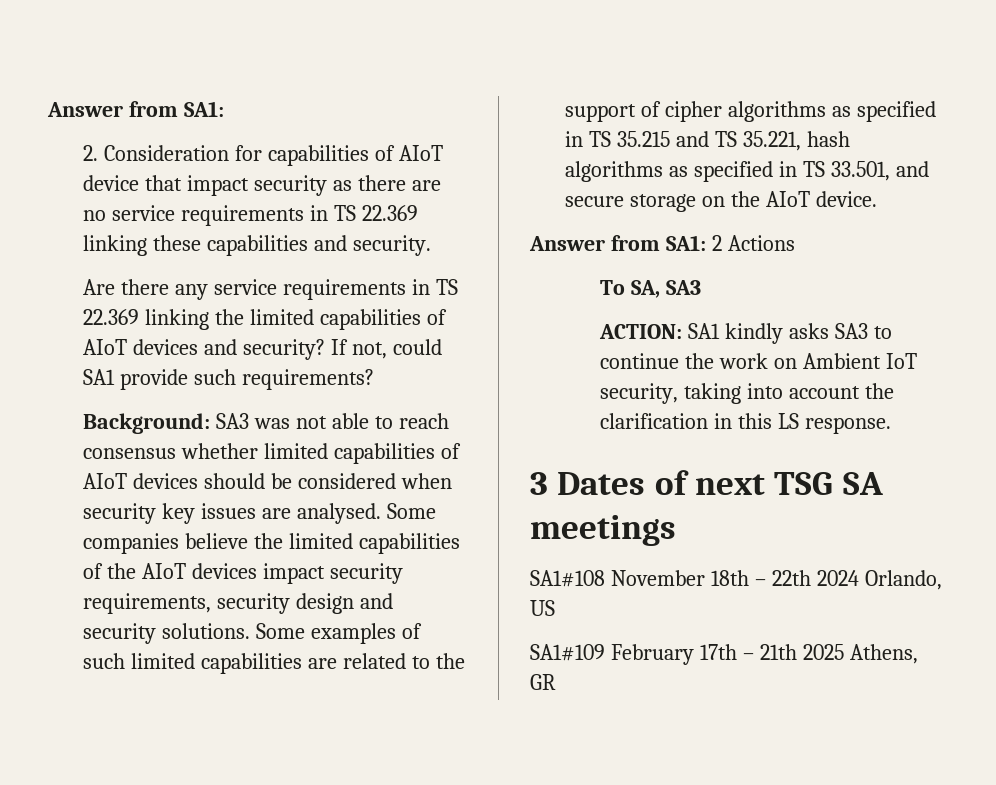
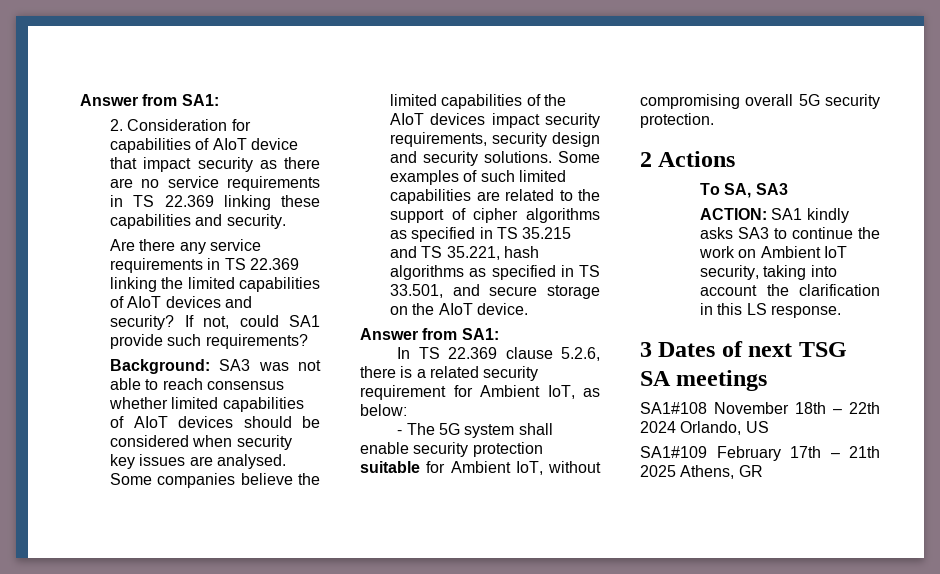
  Some examples of such limited capabilities are related to the support of cipher algorithms as specified in TS 35.215 and TS 35.221, hash algorithms as specified in TS 33.501, and secure storage on the AIoT device.
- Answer from SA1: 2 Actions
+ Answer from SA1:
+ In TS 22.369 clause 5.2.6, there is a related security requirement for Ambient IoT, as below:
+ - The 5G system shall enable security protection suitable for Ambient IoT, without compromising overall 5G security protection.
+ 2 Actions

